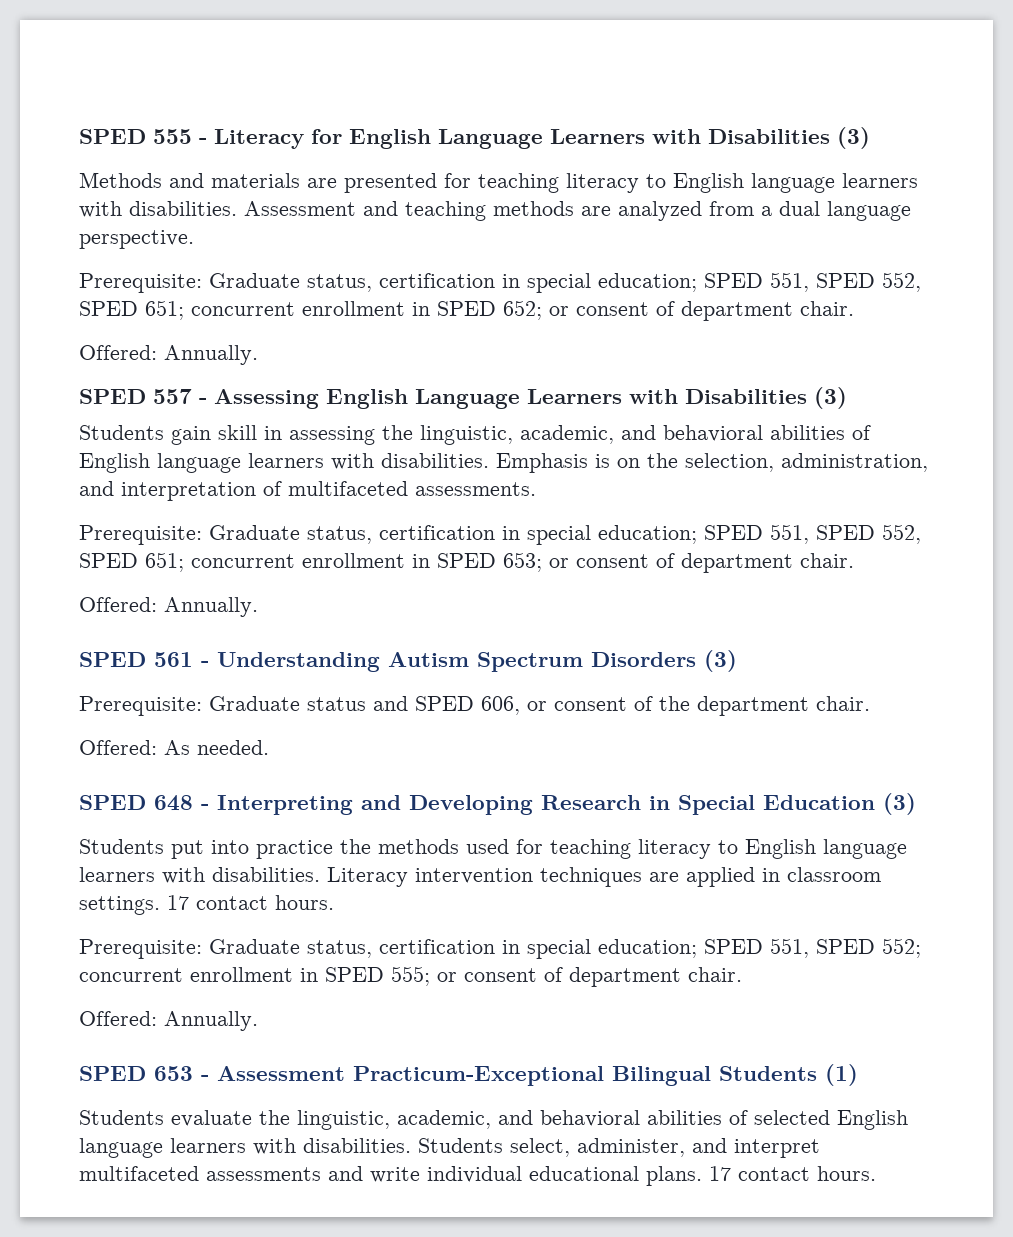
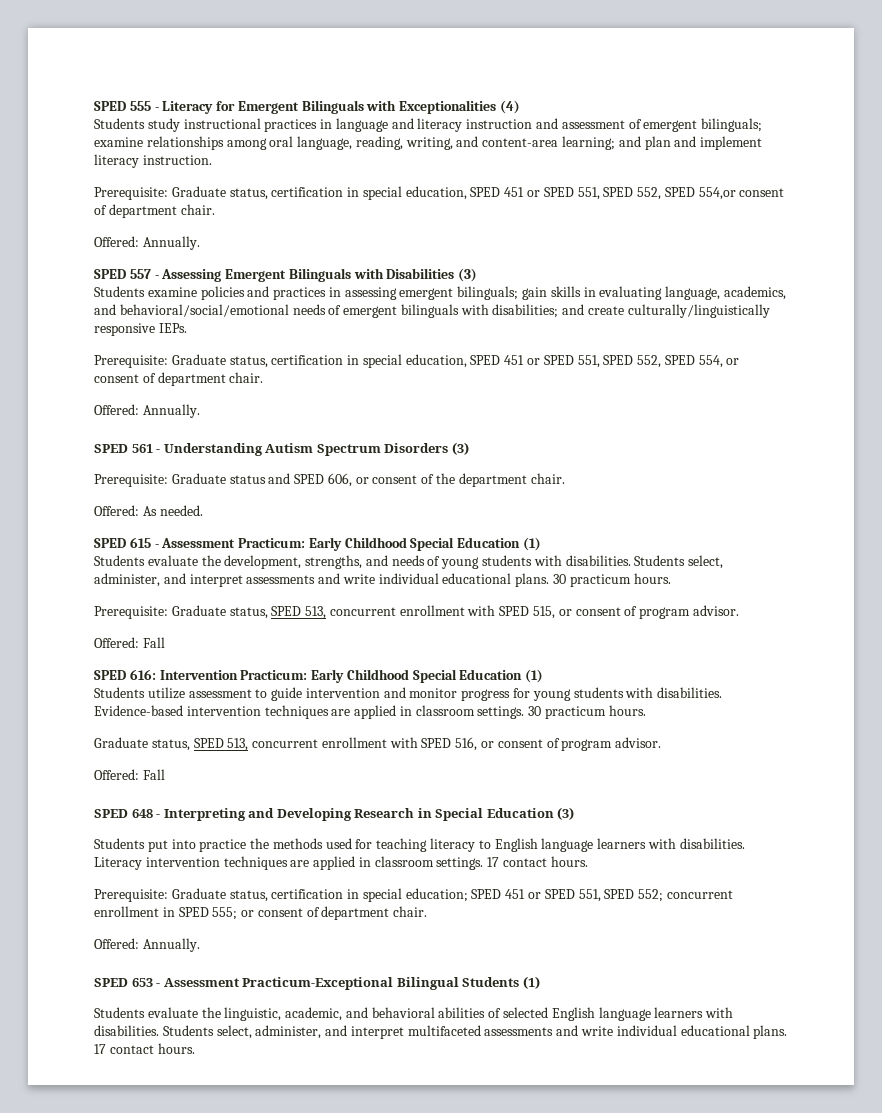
- SPED 555 - Literacy for English Language Learners with Disabilities (3)
- Methods and materials are presented for teaching literacy to English language learners with disabilities. Assessment and teaching methods are analyzed from a dual language perspective.
- Prerequisite: Graduate status, certification in special education; SPED 551, SPED 552, SPED 651; concurrent enrollment in SPED 652; or consent of department chair.
+ SPED 555 - Literacy for Emergent Bilinguals with Exceptionalities (4)
+ Students study instructional practices in language and literacy instruction and assessment of emergent bilinguals; examine relationships among oral language, reading, writing, and content-area learning; and plan and implement literacy instruction.
+ Prerequisite: Graduate status, certification in special education, SPED 451 or SPED 551, SPED 552, SPED 554,or consent of department chair.
- SPED 557 - Assessing English Language Learners with Disabilities (3)
+ SPED 557 - Assessing Emergent Bilinguals with Disabilities (3)
- Students gain skill in assessing the linguistic, academic, and behavioral abilities of English language learners with disabilities. Emphasis is on the selection, administration, and interpretation of multifaceted assessments.
- Prerequisite: Graduate status, certification in special education; SPED 551, SPED 552, SPED 651; concurrent enrollment in SPED 653; or consent of department chair.
+ Students examine policies and practices in assessing emergent bilinguals; gain skills in evaluating language, academics, and behavioral/social/emotional needs of emergent bilinguals with disabilities; and create culturally/linguistically responsive IEPs.
+ Prerequisite: Graduate status, certification in special education, SPED 451 or SPED 551, SPED 552, SPED 554, or consent of department chair.
+ SPED 615 - Assessment Practicum: Early Childhood Special Education (1)
+ Students evaluate the development, strengths, and needs of young students with disabilities. Students select, administer, and interpret assessments and write individual educational plans. 30 practicum hours.
+ Prerequisite: Graduate status, SPED 513, concurrent enrollment with SPED 515, or consent of program advisor.
+ Offered: Fall
+ SPED 616: Intervention Practicum: Early Childhood Special Education (1)
+ Students utilize assessment to guide intervention and monitor progress for young students with disabilities. Evidence-based intervention techniques are applied in classroom settings. 30 practicum hours.
+ Graduate status, SPED 513, concurrent enrollment with SPED 516, or consent of program advisor.
+ Offered: Fall
- Prerequisite: Graduate status, certification in special education; SPED 551, SPED 552; concurrent enrollment in SPED 555; or consent of department chair.
+ Prerequisite: Graduate status, certification in special education; SPED 451 or SPED 551, SPED 552; concurrent enrollment in SPED 555; or consent of department chair.

